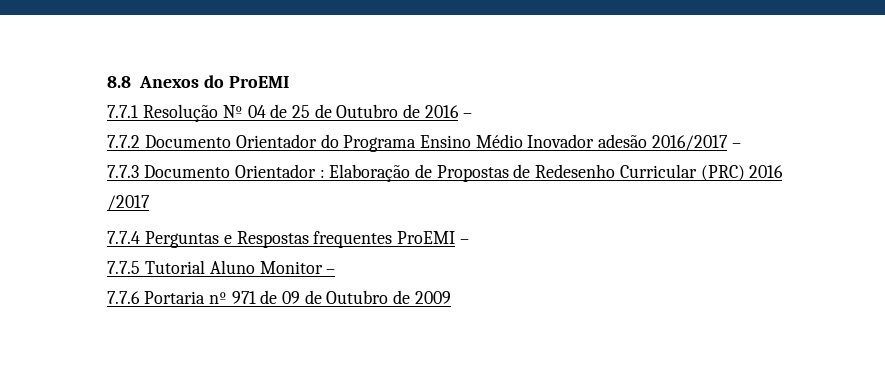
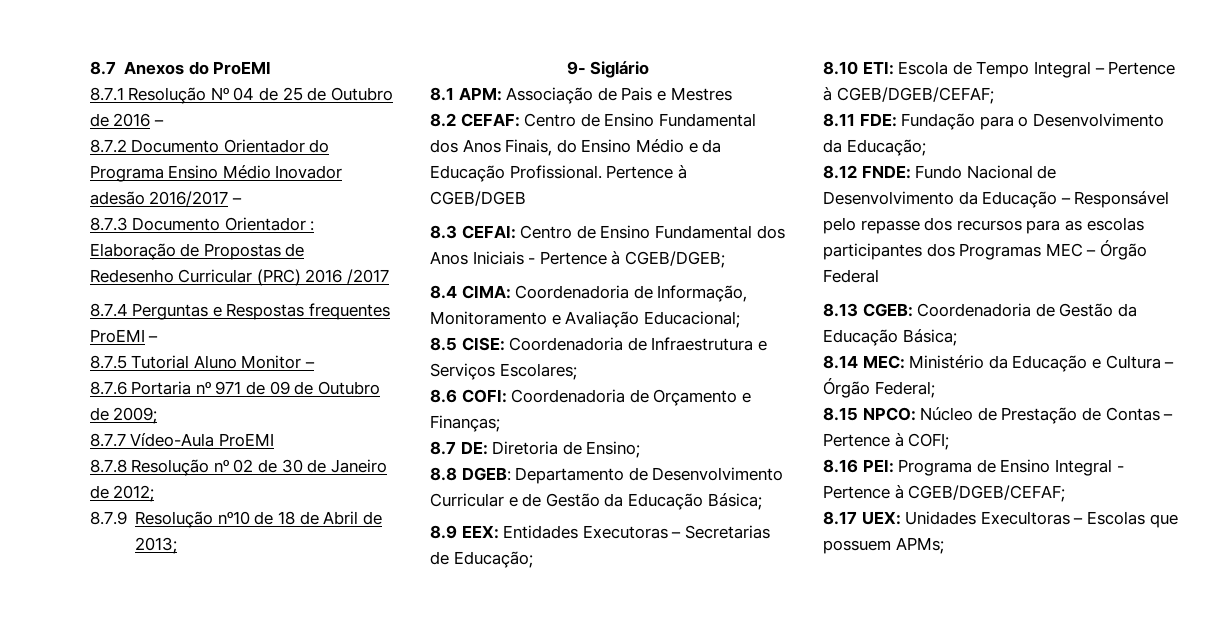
- 8.8 Anexos do ProEMI
+ 8.7 Anexos do ProEMI
- 7.7.1 Resolução Nº 04 de 25 de Outubro de 2016 –
+ 8.7.1 Resolução Nº 04 de 25 de Outubro de 2016 –
- 7.7.2 Documento Orientador do Programa Ensino Médio Inovador adesão 2016/2017 –
+ 8.7.2 Documento Orientador do Programa Ensino Médio Inovador adesão 2016/2017 –
- 7.7.3 Documento Orientador : Elaboração de Propostas de Redesenho Curricular (PRC) 2016 /2017
+ 8.7.3 Documento Orientador : Elaboração de Propostas de Redesenho Curricular (PRC) 2016 /2017
- 7.7.4 Perguntas e Respostas frequentes ProEMI –
+ 8.7.4 Perguntas e Respostas frequentes ProEMI –
- 7.7.5 Tutorial Aluno Monitor –
+ 8.7.5 Tutorial Aluno Monitor –
- 7.7.6 Portaria nº 971 de 09 de Outubro de 2009
+ 8.7.6 Portaria nº 971 de 09 de Outubro de 2009;
+ 8.7.7 Vídeo-Aula ProEMI
+ 8.7.8 Resolução nº 02 de 30 de Janeiro de 2012;
+ 8.7.9 Resolução nº10 de 18 de Abril de 2013;
+ 9- Siglário
+ 8.1 APM: Associação de Pais e Mestres
+ 8.2 CEFAF: Centro de Ensino Fundamental dos Anos Finais, do Ensino Médio e da Educação Profissional. Pertence à CGEB/DGEB
+ 8.3 CEFAI: Centro de Ensino Fundamental dos Anos Iniciais - Pertence à CGEB/DGEB;
+ 8.4 CIMA: Coordenadoria de Informação, Monitoramento e Avaliação Educacional;
+ 8.5 CISE: Coordenadoria de Infraestrutura e Serviços Escolares;
+ 8.6 COFI: Coordenadoria de Orçamento e Finanças;
+ 8.7 DE: Diretoria de Ensino;
+ 8.8 DGEB: Departamento de Desenvolvimento Curricular e de Gestão da Educação Básica;
+ 8.9 EEX: Entidades Executoras – Secretarias de Educação;
+ 8.10 ETI: Escola de Tempo Integral – Pertence à CGEB/DGEB/CEFAF;
+ 8.11 FDE: Fundação para o Desenvolvimento da Educação;
+ 8.12 FNDE: Fundo Nacional de Desenvolvimento da Educação – Responsável pelo repasse dos recursos para as escolas participantes dos Programas MEC – Órgão Federal
+ 8.13 CGEB: Coordenadoria de Gestão da Educação Básica;
+ 8.14 MEC: Ministério da Educação e Cultura – Órgão Federal;
+ 8.15 NPCO: Núcleo de Prestação de Contas – Pertence à COFI;
+ 8.16 PEI: Programa de Ensino Integral - Pertence à CGEB/DGEB/CEFAF;
+ 8.17 UEX: Unidades Execultoras – Escolas que possuem APMs;

